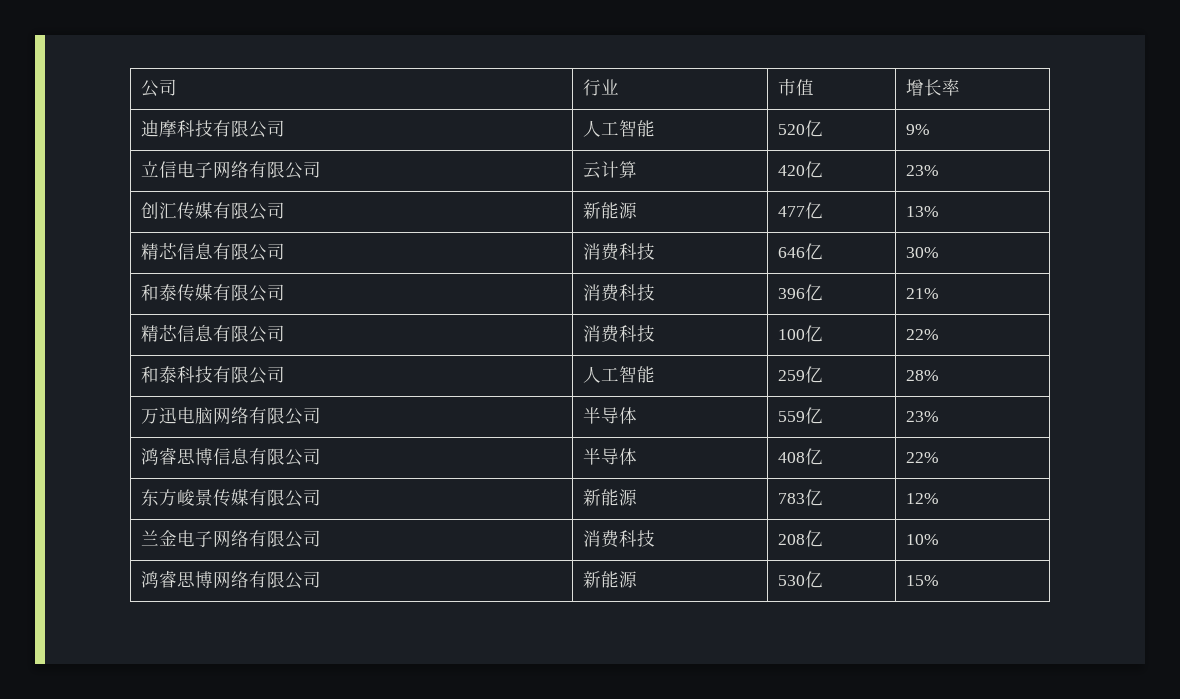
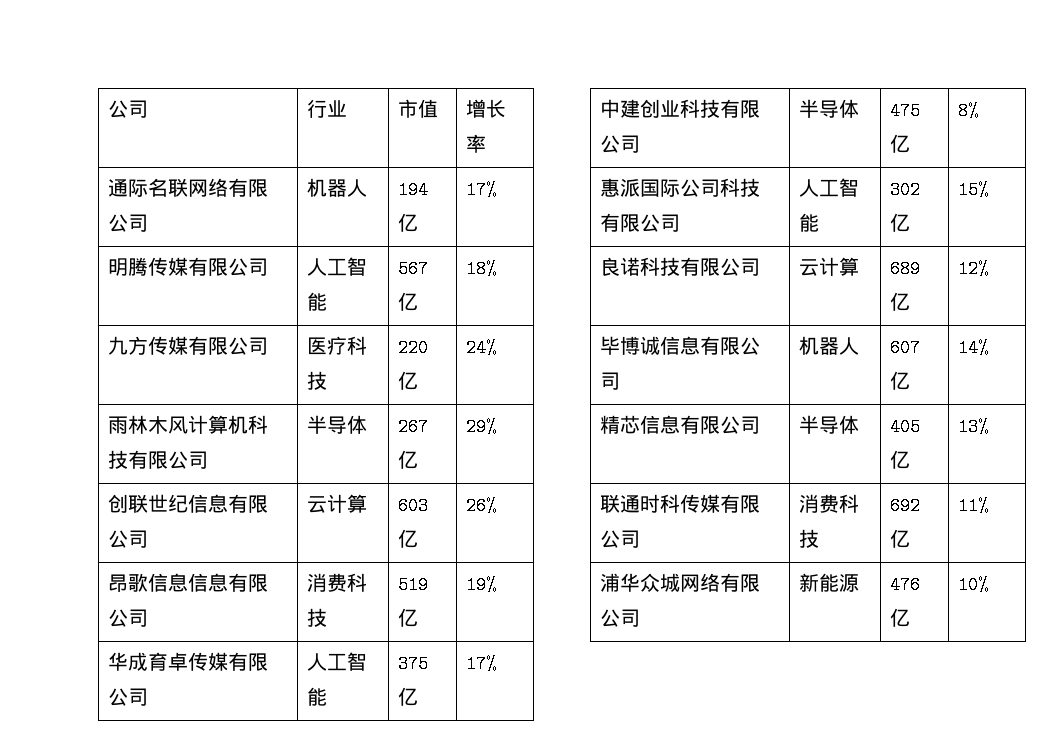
- 迪摩科技有限公司 | 人工智能 | 520亿 | 9%
- 立信电子网络有限公司 | 云计算 | 420亿 | 23%
- 创汇传媒有限公司 | 新能源 | 477亿 | 13%
- 精芯信息有限公司 | 消费科技 | 646亿 | 30%
- 和泰传媒有限公司 | 消费科技 | 396亿 | 21%
- 精芯信息有限公司 | 消费科技 | 100亿 | 22%
- 和泰科技有限公司 | 人工智能 | 259亿 | 28%
- 万迅电脑网络有限公司 | 半导体 | 559亿 | 23%
- 鸿睿思博信息有限公司 | 半导体 | 408亿 | 22%
- 东方峻景传媒有限公司 | 新能源 | 783亿 | 12%
- 兰金电子网络有限公司 | 消费科技 | 208亿 | 10%
- 鸿睿思博网络有限公司 | 新能源 | 530亿 | 15%
+ 通际名联网络有限公司 | 机器人 | 194亿 | 17%
+ 明腾传媒有限公司 | 人工智能 | 567亿 | 18%
+ 九方传媒有限公司 | 医疗科技 | 220亿 | 24%
+ 雨林木风计算机科技有限公司 | 半导体 | 267亿 | 29%
+ 创联世纪信息有限公司 | 云计算 | 603亿 | 26%
+ 昂歌信息信息有限公司 | 消费科技 | 519亿 | 19%
+ 华成育卓传媒有限公司 | 人工智能 | 375亿 | 17%
+ 中建创业科技有限公司 | 半导体 | 475亿 | 8%
+ 惠派国际公司科技有限公司 | 人工智能 | 302亿 | 15%
+ 良诺科技有限公司 | 云计算 | 689亿 | 12%
+ 毕博诚信息有限公司 | 机器人 | 607亿 | 14%
+ 精芯信息有限公司 | 半导体 | 405亿 | 13%
+ 联通时科传媒有限公司 | 消费科技 | 692亿 | 11%
+ 浦华众城网络有限公司 | 新能源 | 476亿 | 10%

